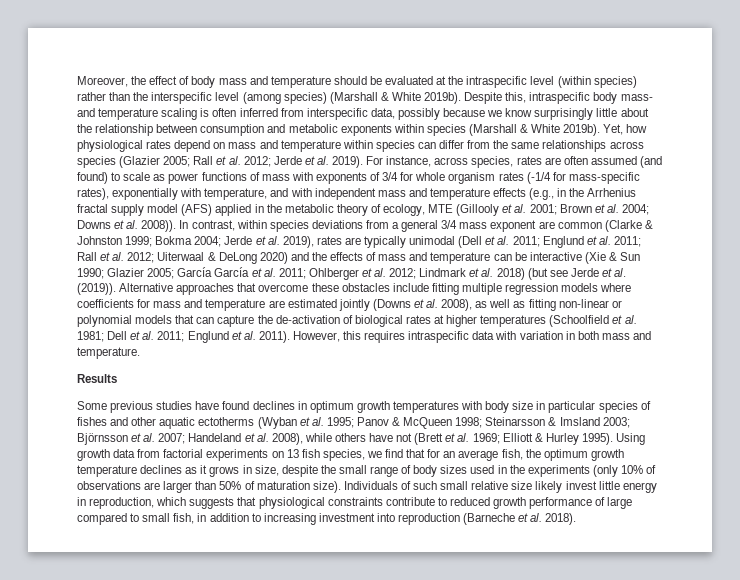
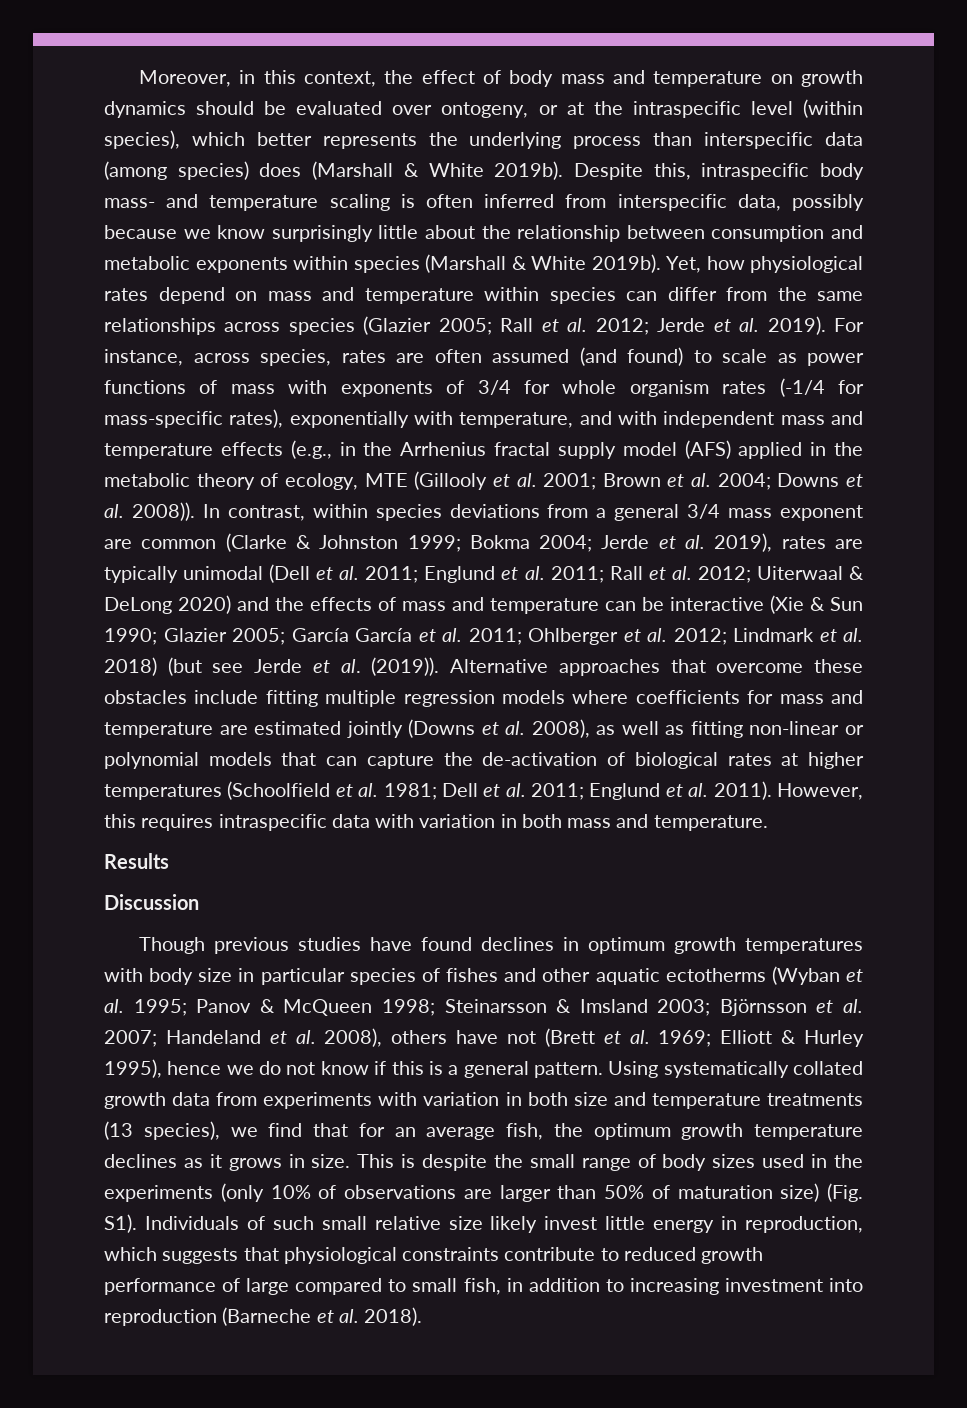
- Moreover, the effect of body mass and temperature should be evaluated at the intraspecific level (within species) rather than the interspecific level (among species) (Marshall & White 2019b).
+ Moreover, in this context, the effect of body mass and temperature on growth dynamics should be evaluated over ontogeny, or at the intraspecific level (within species), which better represents the underlying process than interspecific data (among species) does (Marshall & White 2019b).
- Some previous studies have found declines in optimum growth temperatures with body size in particular species of fishes and other aquatic ectotherms (Wyban et al. 1995;
+ Discussion
+ Though previous studies have found declines in optimum growth temperatures with body size in particular species of fishes and other aquatic ectotherms (Wyban et al. 1995;
- Handeland et al. 2008), while others have not (Brett et al. 1969;
+ Handeland et al. 2008), others have not (Brett et al. 1969;
- Elliott & Hurley 1995). Using growth data from factorial experiments on 13 fish species, we find that for an average fish, the optimum growth temperature declines as it grows in size, despite the small range of body sizes used in the experiments (only 10% of observations are larger than 50% of maturation size). Individuals of such small relative size likely invest little energy in reproduction, which suggests that physiological constraints contribute to reduced growth performance of large compared to small fish, in addition to increasing investment into reproduction (Barneche et al. 2018).
+ Elliott & Hurley 1995), hence we do not know if this is a general pattern. Using systematically collated growth data from experiments with variation in both size and temperature treatments (13 species), we find that for an average fish, the optimum growth temperature declines as it grows in size. This is despite the small range of body sizes used in the experiments (only 10% of observations are larger than 50% of maturation size) (Fig. S1). Individuals of such small relative size likely invest little energy in reproduction, which suggests that physiological constraints contribute to reduced growth performance of large compared to small fish, in addition to increasing investment into reproduction (Barneche et al. 2018).

